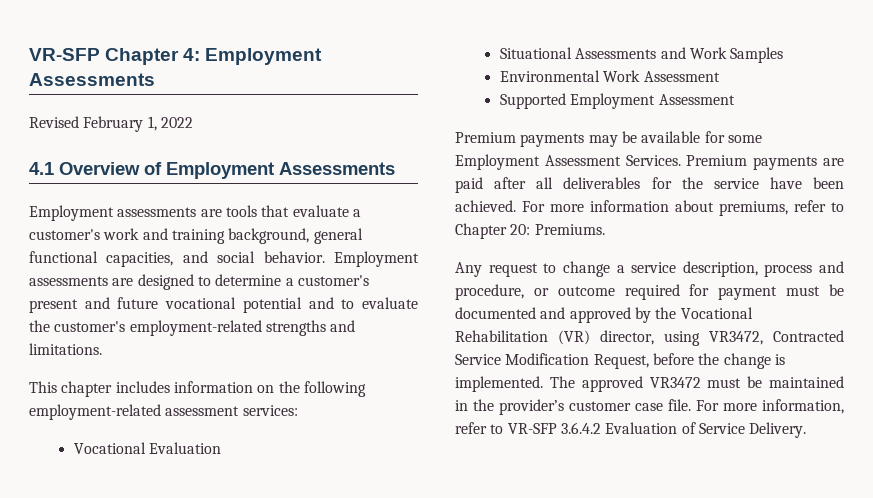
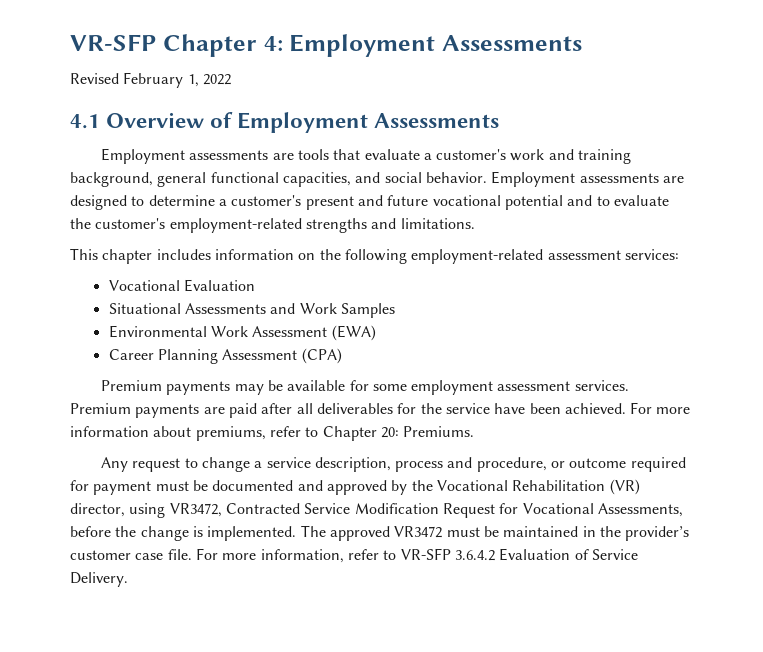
- Environmental Work Assessment
- Supported Employment Assessment
+ Environmental Work Assessment (EWA)
+ Career Planning Assessment (CPA)
- Premium payments may be available for some Employment Assessment Services.
+ Premium payments may be available for some employment assessment services.
- Any request to change a service description, process and procedure, or outcome required for payment must be documented and approved by the Vocational Rehabilitation (VR) director, using VR3472, Contracted Service Modification Request, before the change is implemented.
+ Any request to change a service description, process and procedure, or outcome required for payment must be documented and approved by the Vocational Rehabilitation (VR) director, using VR3472, Contracted Service Modification Request for Vocational Assessments, before the change is implemented.

